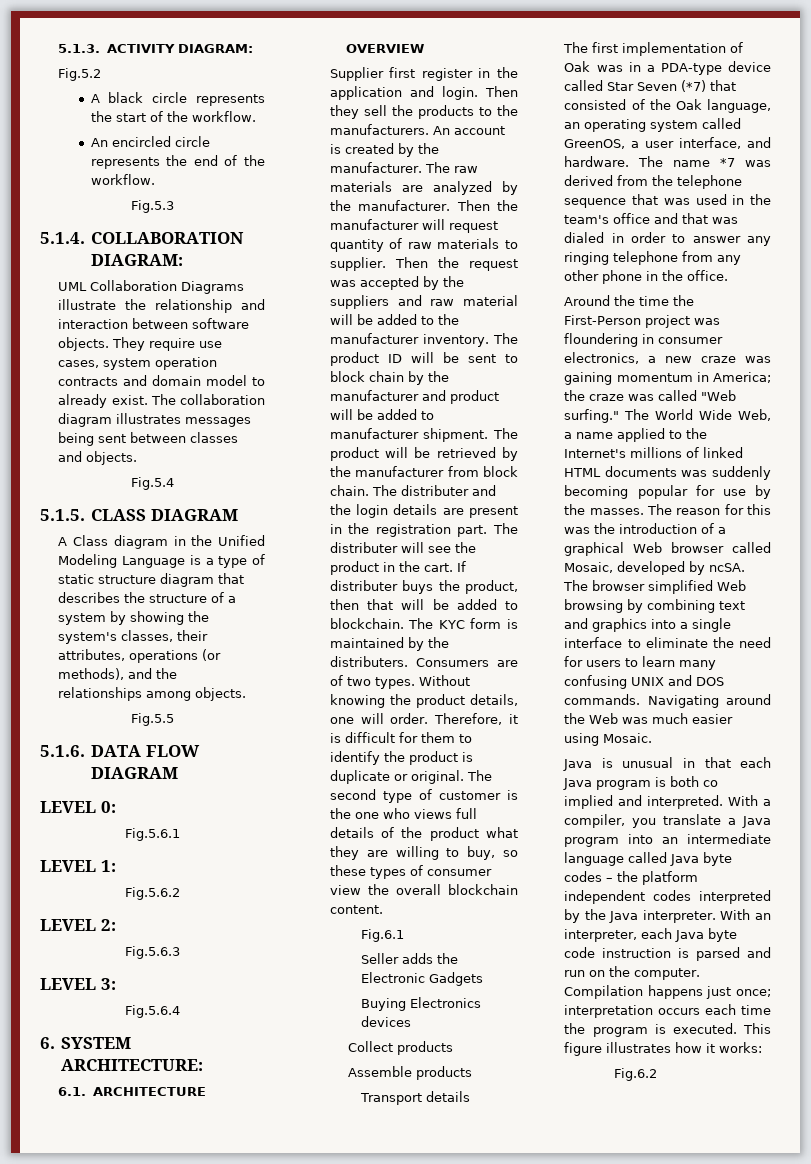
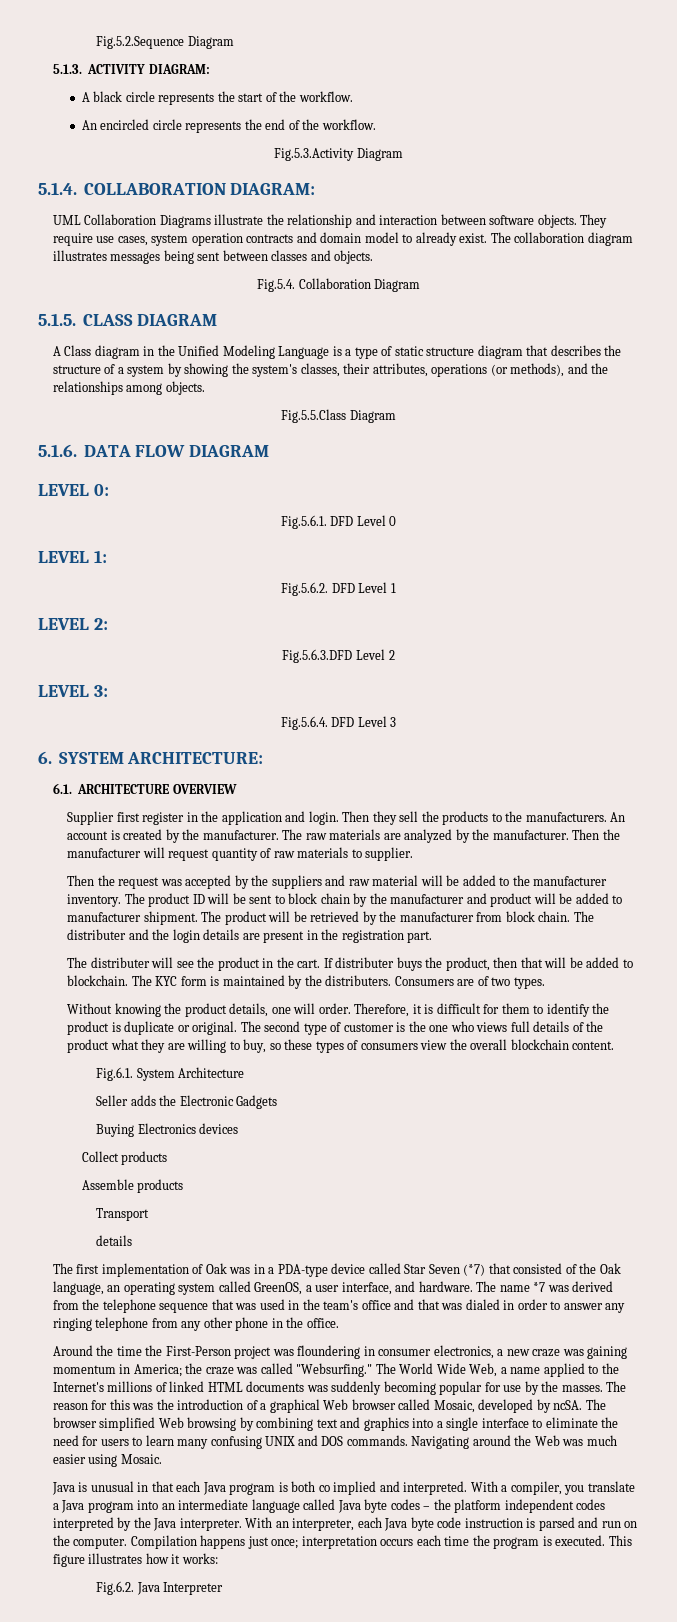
+ Fig.5.2.Sequence Diagram
- Fig.5.2
- Fig.5.3
+ Fig.5.3.Activity Diagram
- Fig.5.4
+ Fig.5.4. Collaboration Diagram
- Fig.5.5
+ Fig.5.5.Class Diagram
- Fig.5.6.1
+ Fig.5.6.1. DFD Level 0
  LEVEL 1:
- Fig.5.6.2
+ Fig.5.6.2. DFD Level 1
- Fig.5.6.3
+ Fig.5.6.3.DFD Level 2
- Fig.5.6.4
+ Fig.5.6.4. DFD Level 3
- Then the manufacturer will request quantity of raw materials to supplier. Then the request was accepted by the suppliers and raw material will be added to the manufacturer inventory.
+ Then the manufacturer will request quantity of raw materials to supplier.
+ Then the request was accepted by the suppliers and raw material will be added to the manufacturer inventory.
- The distributer and the login details are present in the registration part. The distributer will see the product in the cart.
+ The distributer and the login details are present in the registration part.
+ The distributer will see the product in the cart.
- Consumers are of two types. Without knowing the product details, one will order.
+ Consumers are of two types.
+ Without knowing the product details, one will order.
- The second type of customer is the one who views full details of the product what they are willing to buy, so these types of consumer view the overall blockchain content.
+ The second type of customer is the one who views full details of the product what they are willing to buy, so these types of consumers view the overall blockchain content.
- Fig.6.1
+ Fig.6.1. System Architecture
- Transport details
+ Transport
+ details
- Around the time the First-Person project was floundering in consumer electronics, a new craze was gaining momentum in America; the craze was called "Web surfing."
+ Around the time the First-Person project was floundering in consumer electronics, a new craze was gaining momentum in America; the craze was called "Websurfing."
- Fig.6.2
+ Fig.6.2. Java Interpreter

